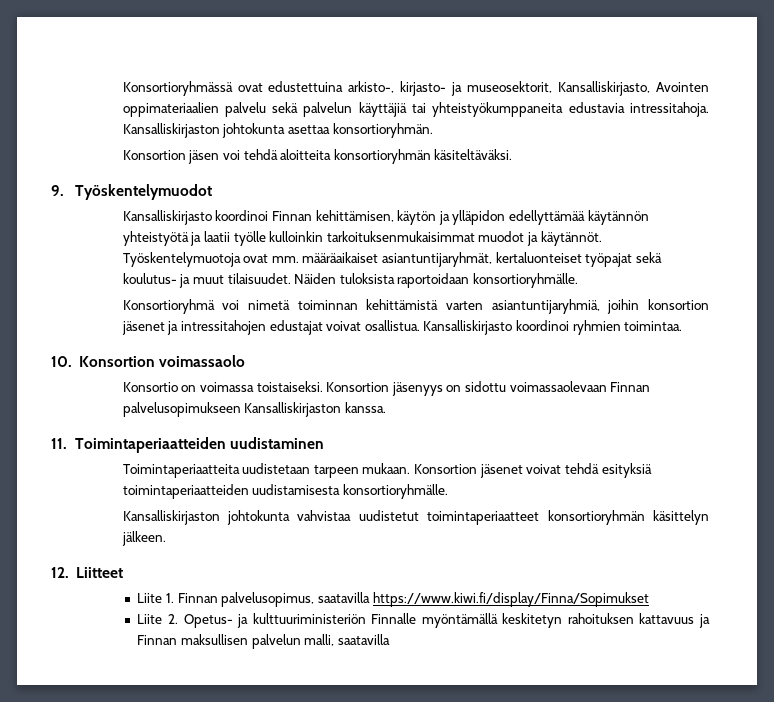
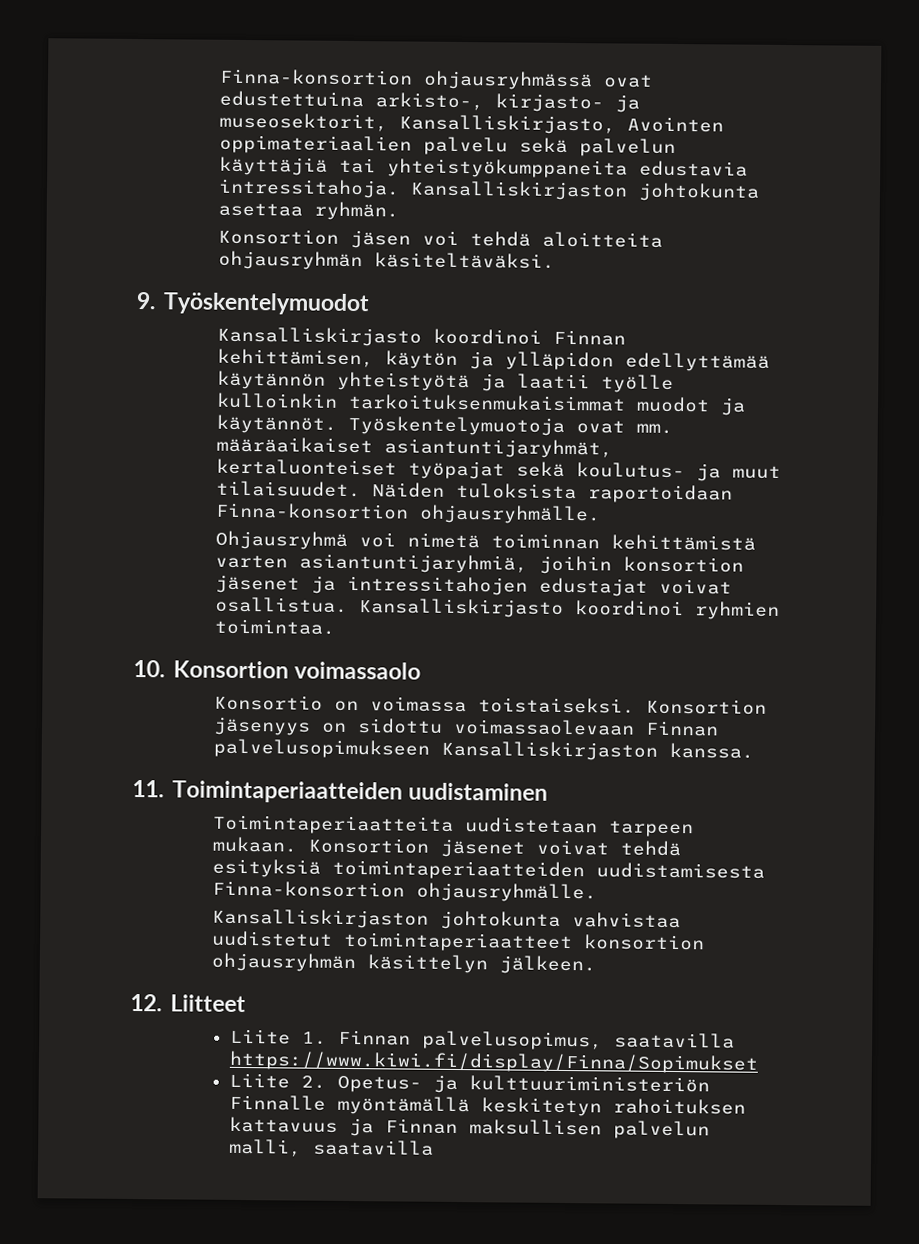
- Konsortioryhmässä ovat edustettuina arkisto-, kirjasto- ja museosektorit, Kansalliskirjasto, Avointen oppimateriaalien palvelu sekä palvelun käyttäjiä tai yhteistyökumppaneita edustavia intressitahoja.
+ Finna-konsortion ohjausryhmässä ovat edustettuina arkisto-, kirjasto- ja museosektorit, Kansalliskirjasto, Avointen oppimateriaalien palvelu sekä palvelun käyttäjiä tai yhteistyökumppaneita edustavia intressitahoja.
- Kansalliskirjaston johtokunta asettaa konsortioryhmän.
+ Kansalliskirjaston johtokunta asettaa ryhmän.
- Konsortion jäsen voi tehdä aloitteita konsortioryhmän käsiteltäväksi.
+ Konsortion jäsen voi tehdä aloitteita ohjausryhmän käsiteltäväksi.
- Näiden tuloksista raportoidaan konsortioryhmälle.
- Konsortioryhmä voi nimetä toiminnan kehittämistä varten asiantuntijaryhmiä, joihin konsortion jäsenet ja intressitahojen edustajat voivat osallistua.
+ Näiden tuloksista raportoidaan Finna-konsortion ohjausryhmälle.
+ Ohjausryhmä voi nimetä toiminnan kehittämistä varten asiantuntijaryhmiä, joihin konsortion jäsenet ja intressitahojen edustajat voivat osallistua.
- Konsortion jäsenet voivat tehdä esityksiä toimintaperiaatteiden uudistamisesta konsortioryhmälle.
+ Konsortion jäsenet voivat tehdä esityksiä toimintaperiaatteiden uudistamisesta Finna-konsortion ohjausryhmälle.
- Kansalliskirjaston johtokunta vahvistaa uudistetut toimintaperiaatteet konsortioryhmän käsittelyn jälkeen.
+ Kansalliskirjaston johtokunta vahvistaa uudistetut toimintaperiaatteet konsortion ohjausryhmän käsittelyn jälkeen.

